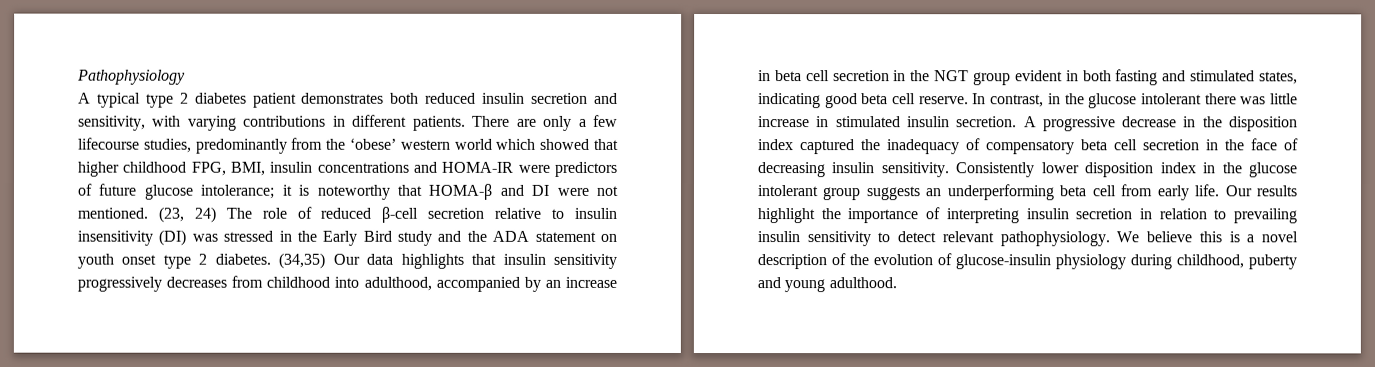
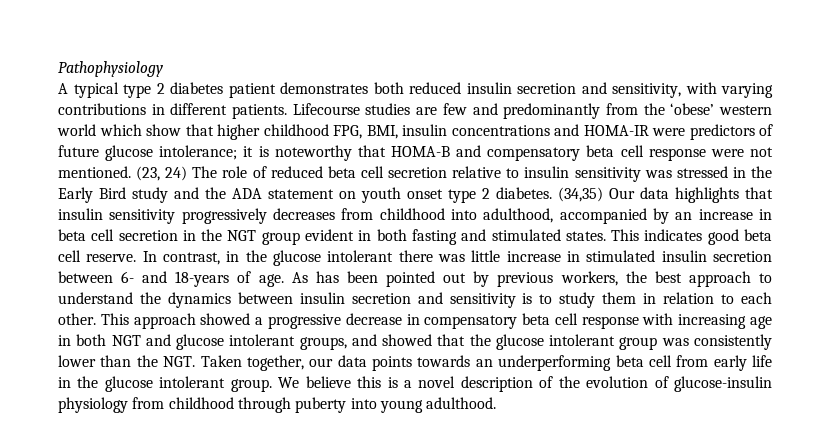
- There are only a few lifecourse studies, predominantly from the ‘obese’ western world which showed that higher childhood FPG, BMI, insulin concentrations and HOMA-IR were predictors of future glucose intolerance; it is noteworthy that HOMA-β and DI were not mentioned.
+ Lifecourse studies are few and predominantly from the ‘obese’ western world which show that higher childhood FPG, BMI, insulin concentrations and HOMA-IR were predictors of future glucose intolerance; it is noteworthy that HOMA-B and compensatory beta cell response were not mentioned.
- (23, 24) The role of reduced β-cell secretion relative to insulin insensitivity (DI) was stressed in the Early Bird study and the ADA statement on youth onset type 2 diabetes.
+ (23, 24) The role of reduced beta cell secretion relative to insulin sensitivity was stressed in the Early Bird study and the ADA statement on youth onset type 2 diabetes.
- (34,35) Our data highlights that insulin sensitivity progressively decreases from childhood into adulthood, accompanied by an increase in beta cell secretion in the NGT group evident in both fasting and stimulated states, indicating good beta cell reserve.
+ (34,35) Our data highlights that insulin sensitivity progressively decreases from childhood into adulthood, accompanied by an increase in beta cell secretion in the NGT group evident in both fasting and stimulated states. This indicates good beta cell reserve.
- In contrast, in the glucose intolerant there was little increase in stimulated insulin secretion. A progressive decrease in the disposition index captured the inadequacy of compensatory beta cell secretion in the face of decreasing insulin sensitivity. Consistently lower disposition index in the glucose intolerant group suggests an underperforming beta cell from early life. Our results highlight the importance of interpreting insulin secretion in relation to prevailing insulin sensitivity to detect relevant pathophysiology.
+ In contrast, in the glucose intolerant there was little increase in stimulated insulin secretion between 6- and 18-years of age. As has been pointed out by previous workers, the best approach to understand the dynamics between insulin secretion and sensitivity is to study them in relation to each other. This approach showed a progressive decrease in compensatory beta cell response with increasing age in both NGT and glucose intolerant groups, and showed that the glucose intolerant group was consistently lower than the NGT. Taken together, our data points towards an underperforming beta cell from early life in the glucose intolerant group.
- We believe this is a novel description of the evolution of glucose-insulin physiology during childhood, puberty and young adulthood.
+ We believe this is a novel description of the evolution of glucose-insulin physiology from childhood through puberty into young adulthood.

